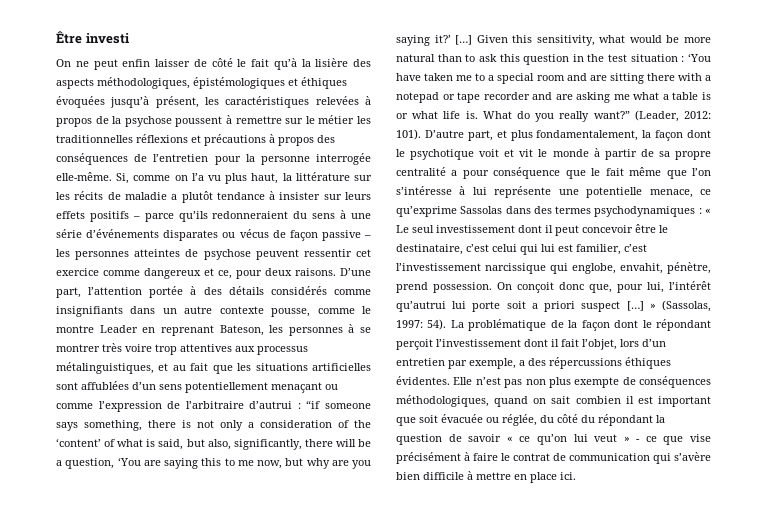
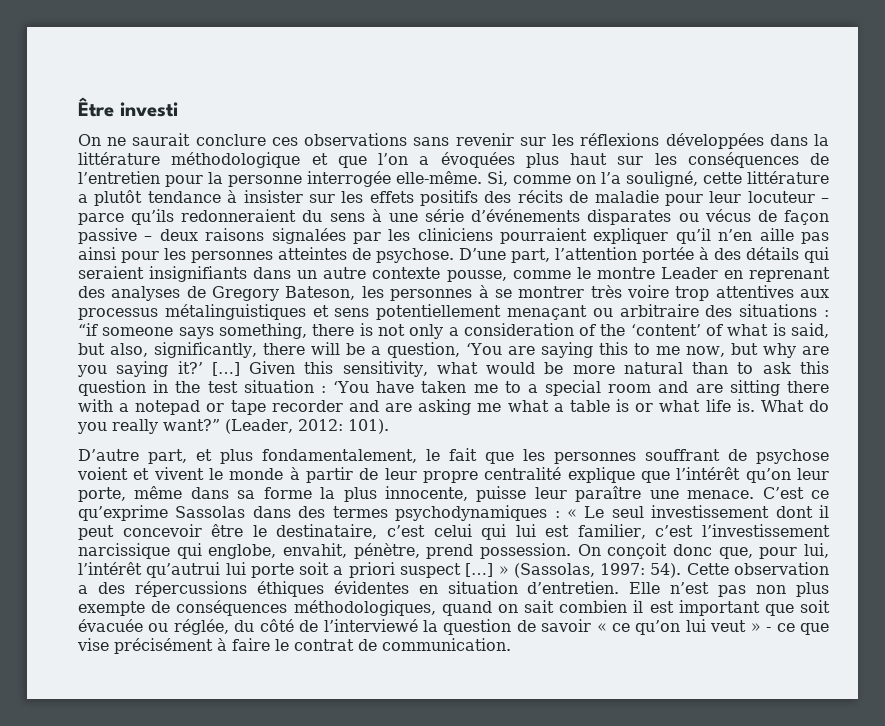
- On ne peut enfin laisser de côté le fait qu’à la lisière des aspects méthodologiques, épistémologiques et éthiques évoquées jusqu’à présent, les caractéristiques relevées à propos de la psychose poussent à remettre sur le métier les traditionnelles réflexions et précautions à propos des conséquences de l’entretien pour la personne interrogée elle-même.
+ On ne saurait conclure ces observations sans revenir sur les réflexions développées dans la littérature méthodologique et que l’on a évoquées plus haut sur les conséquences de l’entretien pour la personne interrogée elle-même.
- Si, comme on l’a vu plus haut, la littérature sur les récits de maladie a plutôt tendance à insister sur leurs effets positifs – parce qu’ils redonneraient du sens à une série d’événements disparates ou vécus de façon passive – les personnes atteintes de psychose peuvent ressentir cet exercice comme dangereux et ce, pour deux raisons.
+ Si, comme on l’a souligné, cette littérature a plutôt tendance à insister sur les effets positifs des récits de maladie pour leur locuteur – parce qu’ils redonneraient du sens à une série d’événements disparates ou vécus de façon passive – deux raisons signalées par les cliniciens pourraient expliquer qu’il n’en aille pas ainsi pour les personnes atteintes de psychose.
- D’une part, l’attention portée à des détails considérés comme insignifiants dans un autre contexte pousse, comme le montre Leader en reprenant Bateson, les personnes à se montrer très voire trop attentives aux processus métalinguistiques, et au fait que les situations artificielles sont affublées d’un sens potentiellement menaçant ou comme l’expression de l’arbitraire d’autrui :
+ D’une part, l’attention portée à des détails qui seraient insignifiants dans un autre contexte pousse, comme le montre Leader en reprenant des analyses de Gregory Bateson, les personnes à se montrer très voire trop attentives aux processus métalinguistiques et sens potentiellement menaçant ou arbitraire des situations :
- (Leader, 2012: 101). D’autre part, et plus fondamentalement, la façon dont le psychotique voit et vit le monde à partir de sa propre centralité a pour conséquence que le fait même que l’on s’intéresse à lui représente une potentielle menace, ce qu’exprime Sassolas dans des termes psychodynamiques : « Le seul investissement dont il peut concevoir être le destinataire, c’est celui qui lui est familier, c’est l’investissement narcissique qui englobe, envahit, pénètre, prend possession.
+ (Leader, 2012: 101).
+ D’autre part, et plus fondamentalement, le fait que les personnes souffrant de psychose voient et vivent le monde à partir de leur propre centralité explique que l’intérêt qu’on leur porte, même dans sa forme la plus innocente, puisse leur paraître une menace. C’est ce qu’exprime Sassolas dans des termes psychodynamiques : « Le seul investissement dont il peut concevoir être le destinataire, c’est celui qui lui est familier, c’est l’investissement narcissique qui englobe, envahit, pénètre, prend possession.
- La problématique de la façon dont le répondant perçoit l’investissement dont il fait l’objet, lors d’un entretien par exemple, a des répercussions éthiques évidentes.
+ Cette observation a des répercussions éthiques évidentes en situation d’entretien.
- Elle n’est pas non plus exempte de conséquences méthodologiques, quand on sait combien il est important que soit évacuée ou réglée, du côté du répondant la question de savoir « ce qu’on lui veut » - ce que vise précisément à faire le contrat de communication qui s’avère bien difficile à mettre en place ici.
+ Elle n’est pas non plus exempte de conséquences méthodologiques, quand on sait combien il est important que soit évacuée ou réglée, du côté de l’interviewé la question de savoir « ce qu’on lui veut » - ce que vise précisément à faire le contrat de communication.

